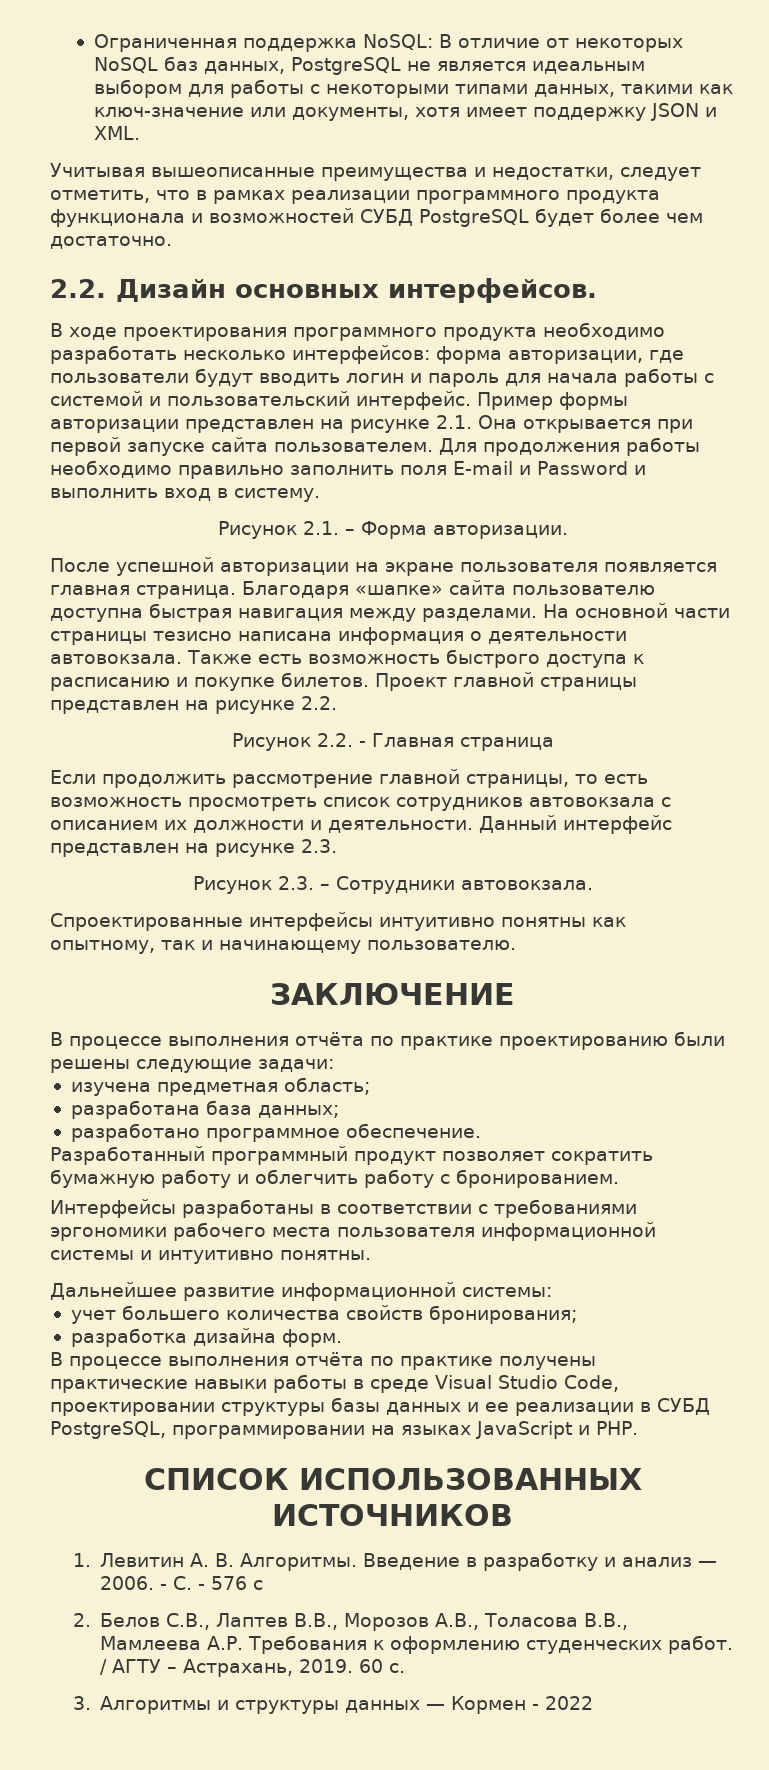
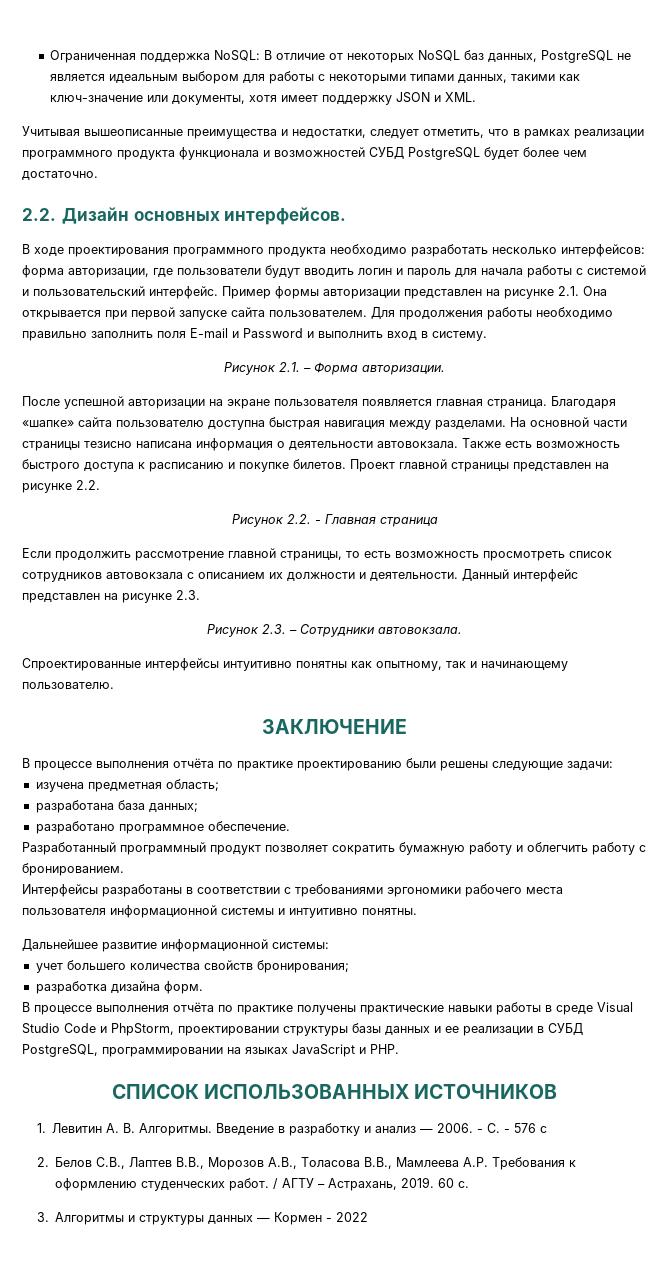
- В процессе выполнения отчёта по практике получены практические навыки работы в среде Visual Studio Code, проектировании структуры базы данных и ее реализации в СУБД PostgreSQL, программировании на языках JavaScript и PHP.
+ В процессе выполнения отчёта по практике получены практические навыки работы в среде Visual Studio Code и PhpStorm, проектировании структуры базы данных и ее реализации в СУБД PostgreSQL, программировании на языках JavaScript и PHP.

